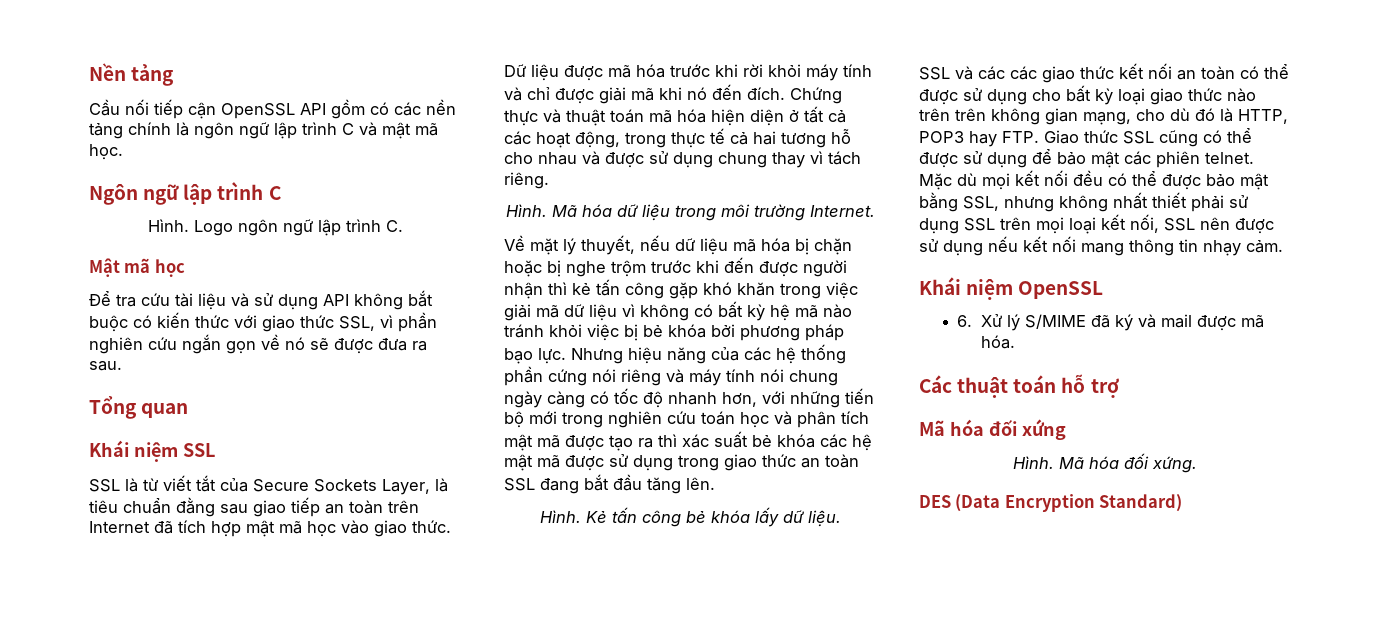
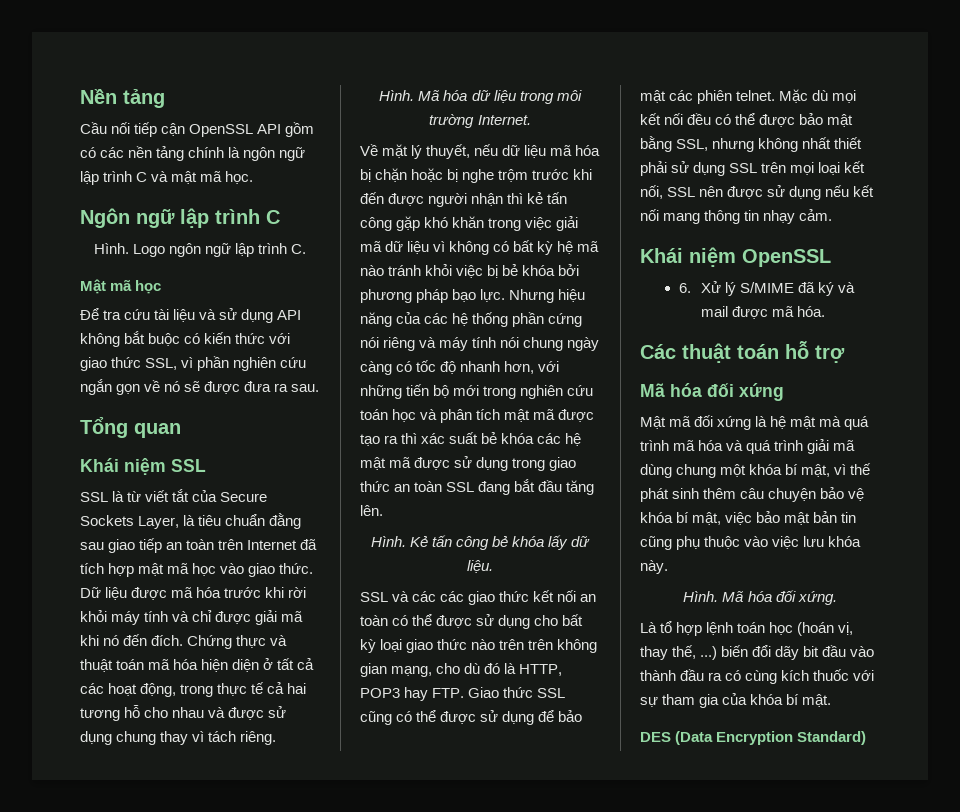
+ Mật mã đối xứng là hệ mật mà quá trình mã hóa và quá trình giải mã dùng chung một khóa bí mật, vì thế phát sinh thêm câu chuyện bảo vệ khóa bí mật, việc bảo mật bản tin cũng phụ thuộc vào việc lưu khóa này.
+ Là tổ hợp lệnh toán học (hoán vị, thay thế, ...) biến đổi dãy bit đầu vào thành đầu ra có cùng kích thuốc với sự tham gia của khóa bí mật.

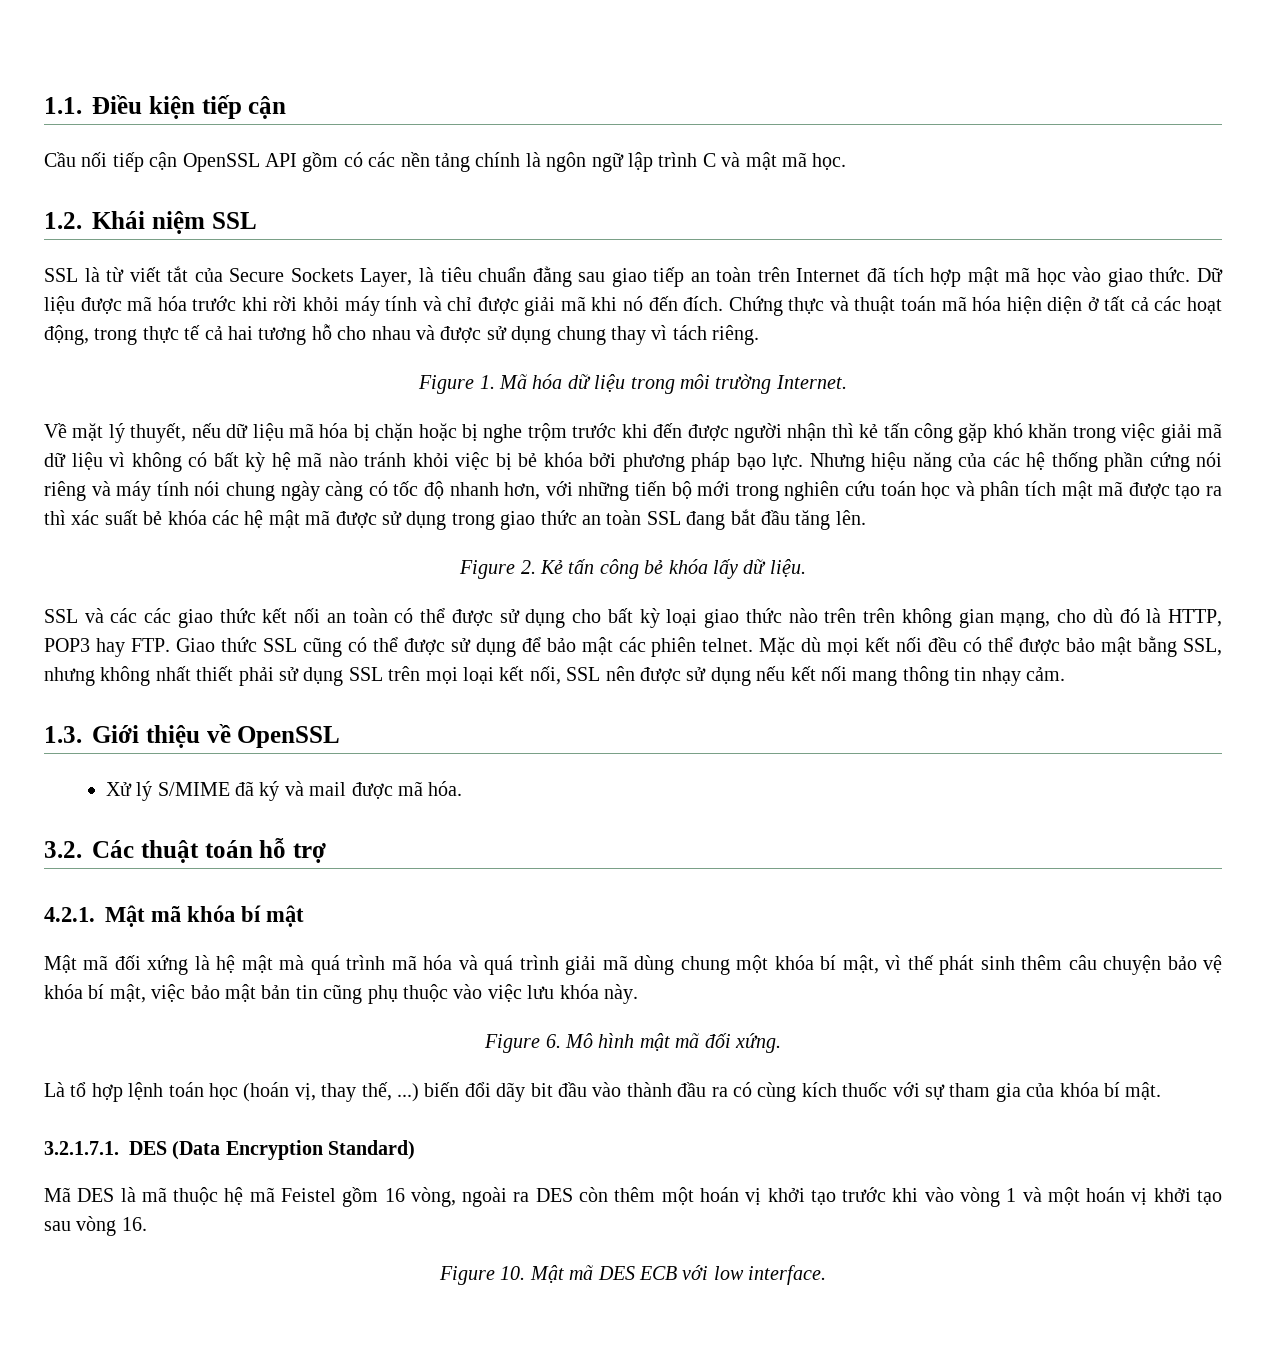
- Nền tảng
+ 1.1. Điều kiện tiếp cận
- Ngôn ngữ lập trình C
- Hình. Logo ngôn ngữ lập trình C.
- Mật mã học
- Để tra cứu tài liệu và sử dụng API không bắt buộc có kiến thức với giao thức SSL, vì phần nghiên cứu ngắn gọn về nó sẽ được đưa ra sau.
- Tổng quan
- Khái niệm SSL
+ 1.2. Khái niệm SSL
- Hình. Mã hóa dữ liệu trong môi trường Internet.
+ Figure 1. Mã hóa dữ liệu trong môi trường Internet.
- Hình. Kẻ tấn công bẻ khóa lấy dữ liệu.
+ Figure 2. Kẻ tấn công bẻ khóa lấy dữ liệu.
- Khái niệm OpenSSL
+ 1.3. Giới thiệu về OpenSSL
- 6. Xử lý S/MIME đã ký và mail được mã hóa.
+ Xử lý S/MIME đã ký và mail được mã hóa.
- Các thuật toán hỗ trợ
+ 3.2. Các thuật toán hỗ trợ
- Mã hóa đối xứng
+ 4.2.1. Mật mã khóa bí mật
- Hình. Mã hóa đối xứng.
+ Figure 6. Mô hình mật mã đối xứng.
- DES (Data Encryption Standard)
+ 3.2.1.7.1. DES (Data Encryption Standard)
+ Mã DES là mã thuộc hệ mã Feistel gồm 16 vòng, ngoài ra DES còn thêm một hoán vị khởi tạo trước khi vào vòng 1 và một hoán vị khởi tạo sau vòng 16.
+ Figure 10. Mật mã DES ECB với low interface.

